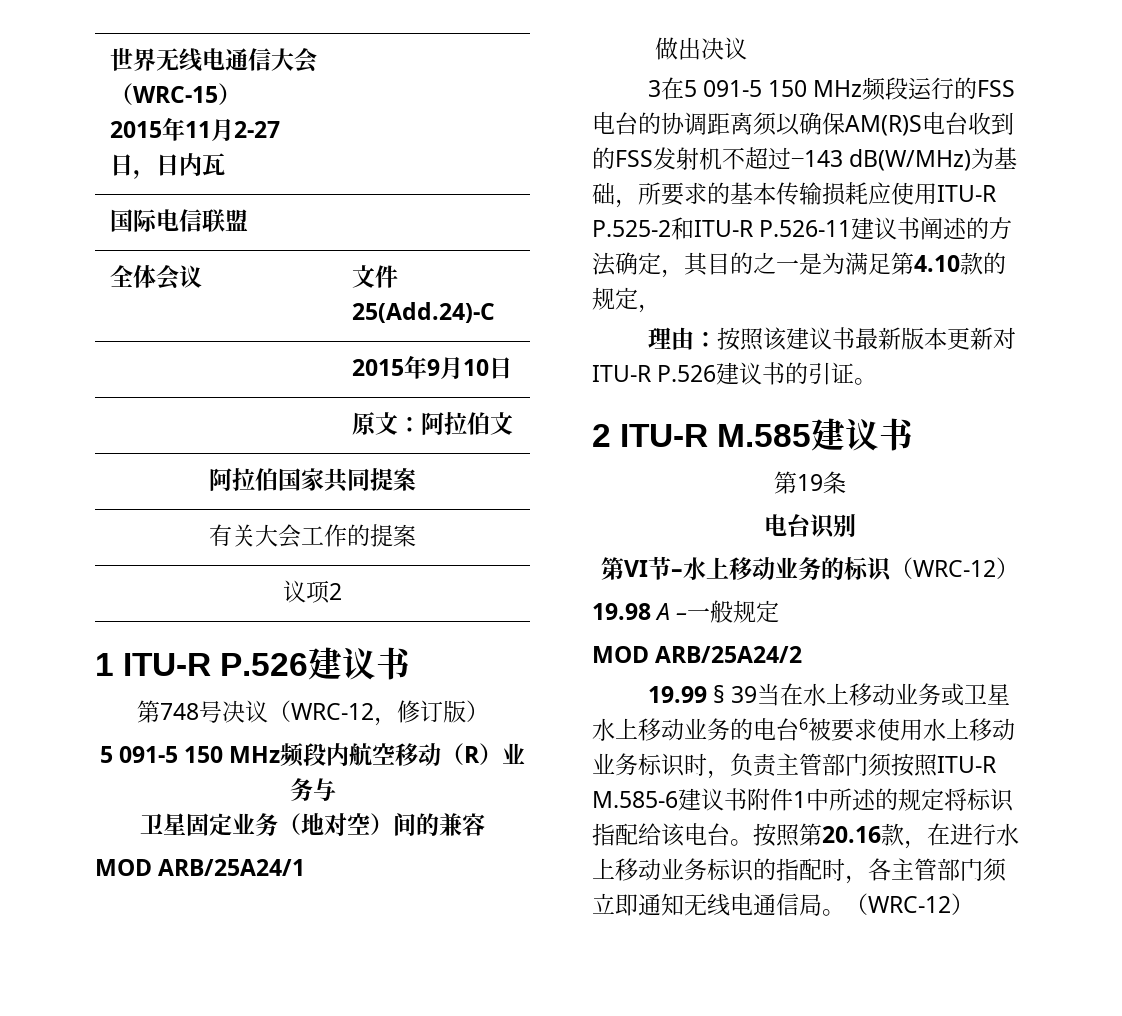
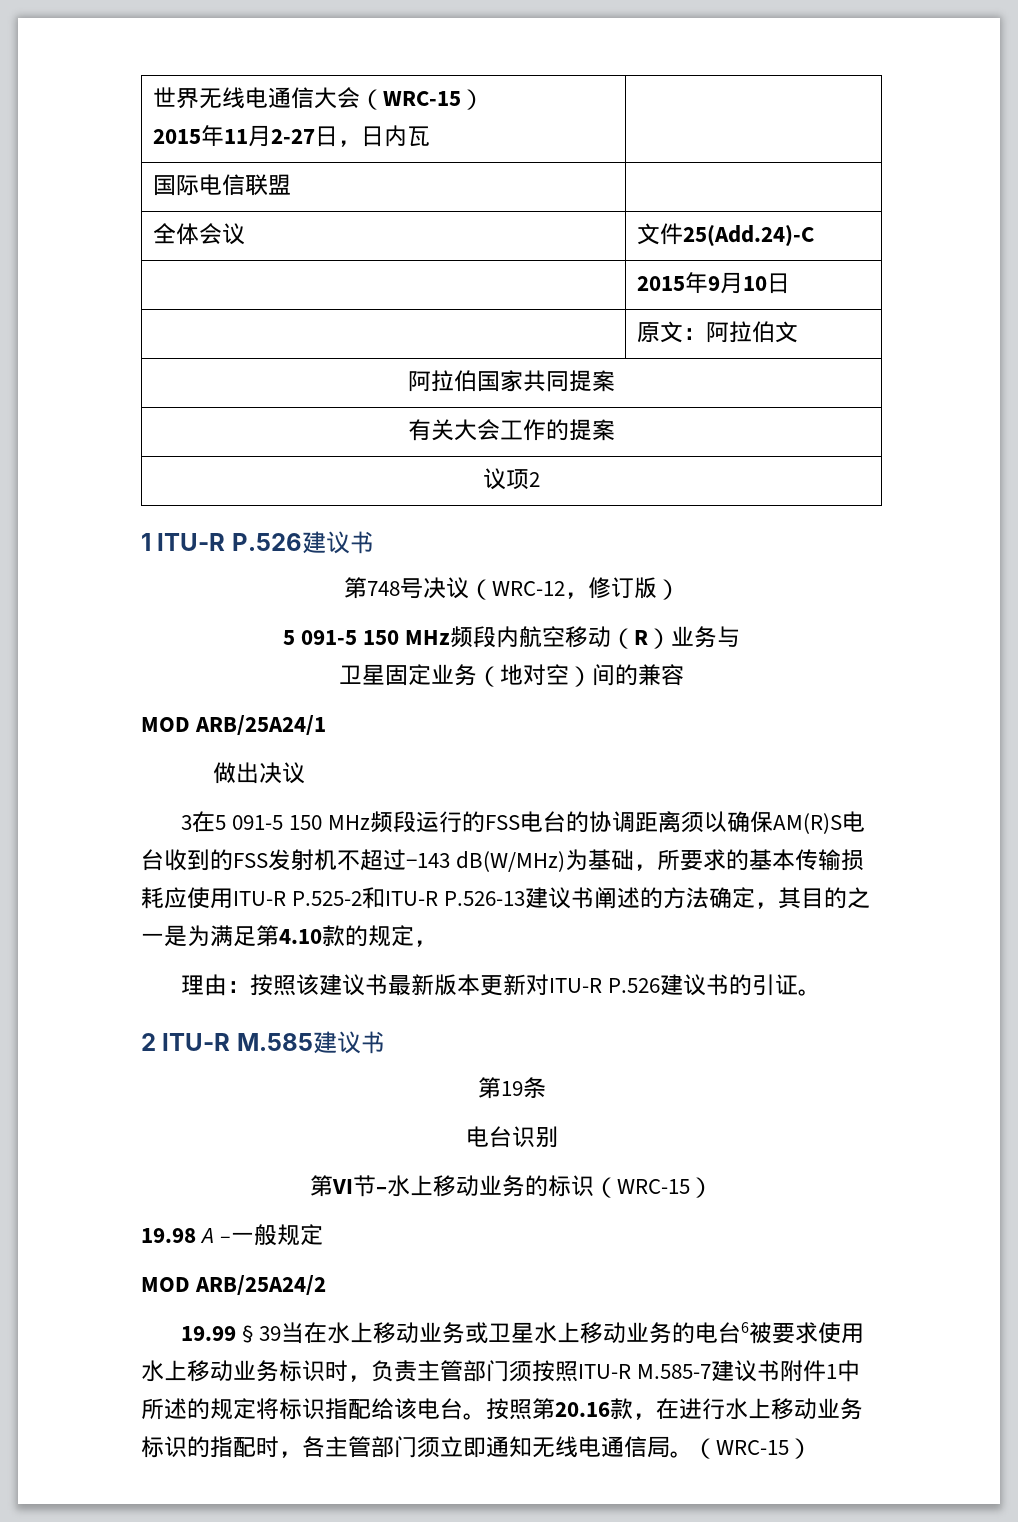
- 3在5 091-5 150 MHz频段运行的FSS电台的协调距离须以确保AM(R)S电台收到的FSS发射机不超过−143 dB(W/MHz)为基础，所要求的基本传输损耗应使用ITU-R P.525-2和ITU-R P.526-11建议书阐述的方法确定，其目的之一是为满足第4.10款的规定，
+ 3在5 091-5 150 MHz频段运行的FSS电台的协调距离须以确保AM(R)S电台收到的FSS发射机不超过−143 dB(W/MHz)为基础，所要求的基本传输损耗应使用ITU-R P.525-2和ITU-R P.526-13建议书阐述的方法确定，其目的之一是为满足第4.10款的规定，
- 第VI节–水上移动业务的标识（WRC-12）
+ 第VI节–水上移动业务的标识（WRC-15）
- 19.99 § 39当在水上移动业务或卫星水上移动业务的电台6被要求使用水上移动业务标识时，负责主管部门须按照ITU-R M.585-6建议书附件1中所述的规定将标识指配给该电台。
+ 19.99 § 39当在水上移动业务或卫星水上移动业务的电台6被要求使用水上移动业务标识时，负责主管部门须按照ITU-R M.585-7建议书附件1中所述的规定将标识指配给该电台。
- 按照第20.16款，在进行水上移动业务标识的指配时，各主管部门须立即通知无线电通信局。（WRC-12）
+ 按照第20.16款，在进行水上移动业务标识的指配时，各主管部门须立即通知无线电通信局。（WRC-15）

